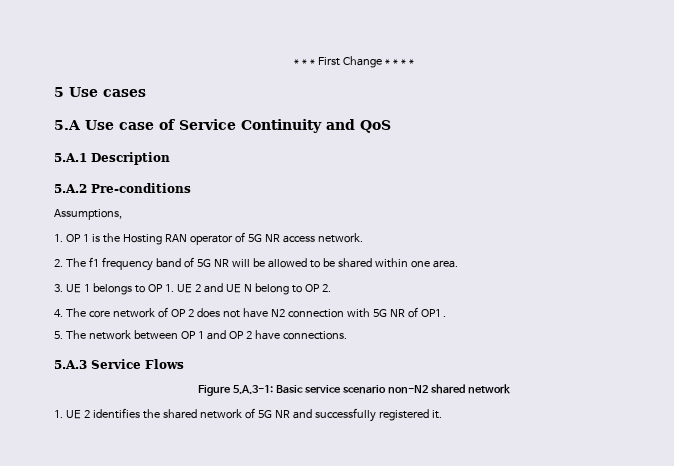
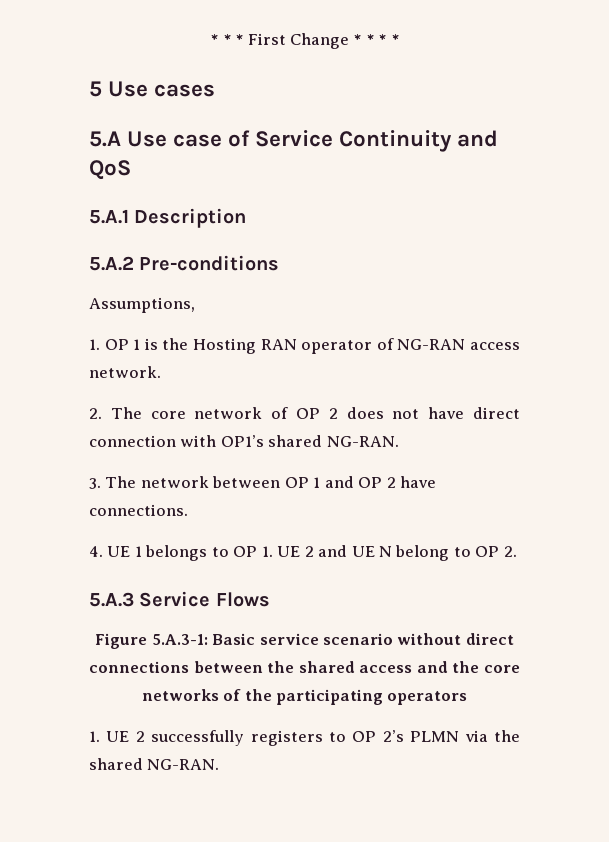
- 1. OP 1 is the Hosting RAN operator of 5G NR access network.
+ 1. OP 1 is the Hosting RAN operator of NG-RAN access network.
- 2. The f1 frequency band of 5G NR will be allowed to be shared within one area.
- 3. UE 1 belongs to OP 1. UE 2 and UE N belong to OP 2.
+ 2. The core network of OP 2 does not have direct connection with OP1’s shared NG-RAN.
+ 3. The network between OP 1 and OP 2 have connections.
+ 4. UE 1 belongs to OP 1. UE 2 and UE N belong to OP 2.
- 4. The core network of OP 2 does not have N2 connection with 5G NR of OP1 .
- 5. The network between OP 1 and OP 2 have connections.
- Figure 5.A.3-1: Basic service scenario non-N2 shared network
- 1. UE 2 identifies the shared network of 5G NR and successfully registered it.
+ Figure 5.A.3-1: Basic service scenario without direct connections between the shared access and the core networks of the participating operators
+ 1. UE 2 successfully registers to OP 2’s PLMN via the shared NG-RAN.

